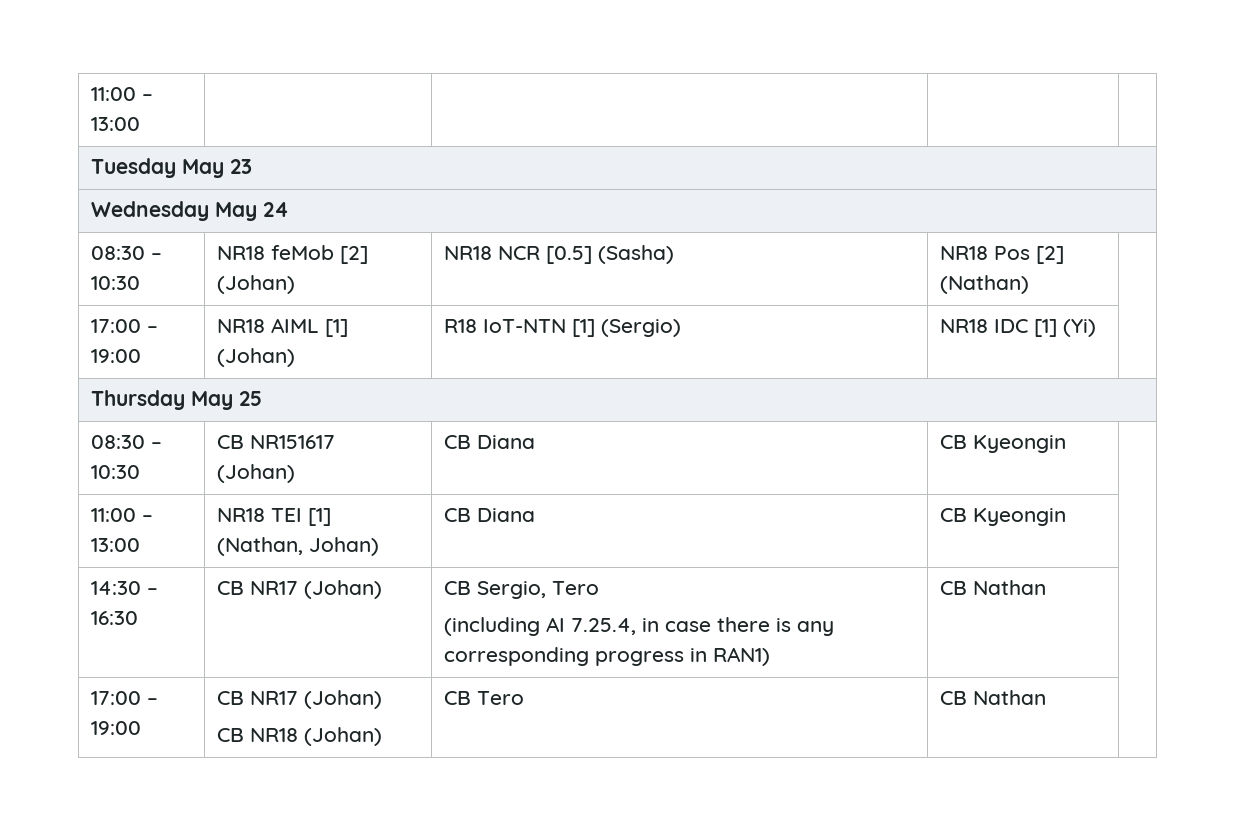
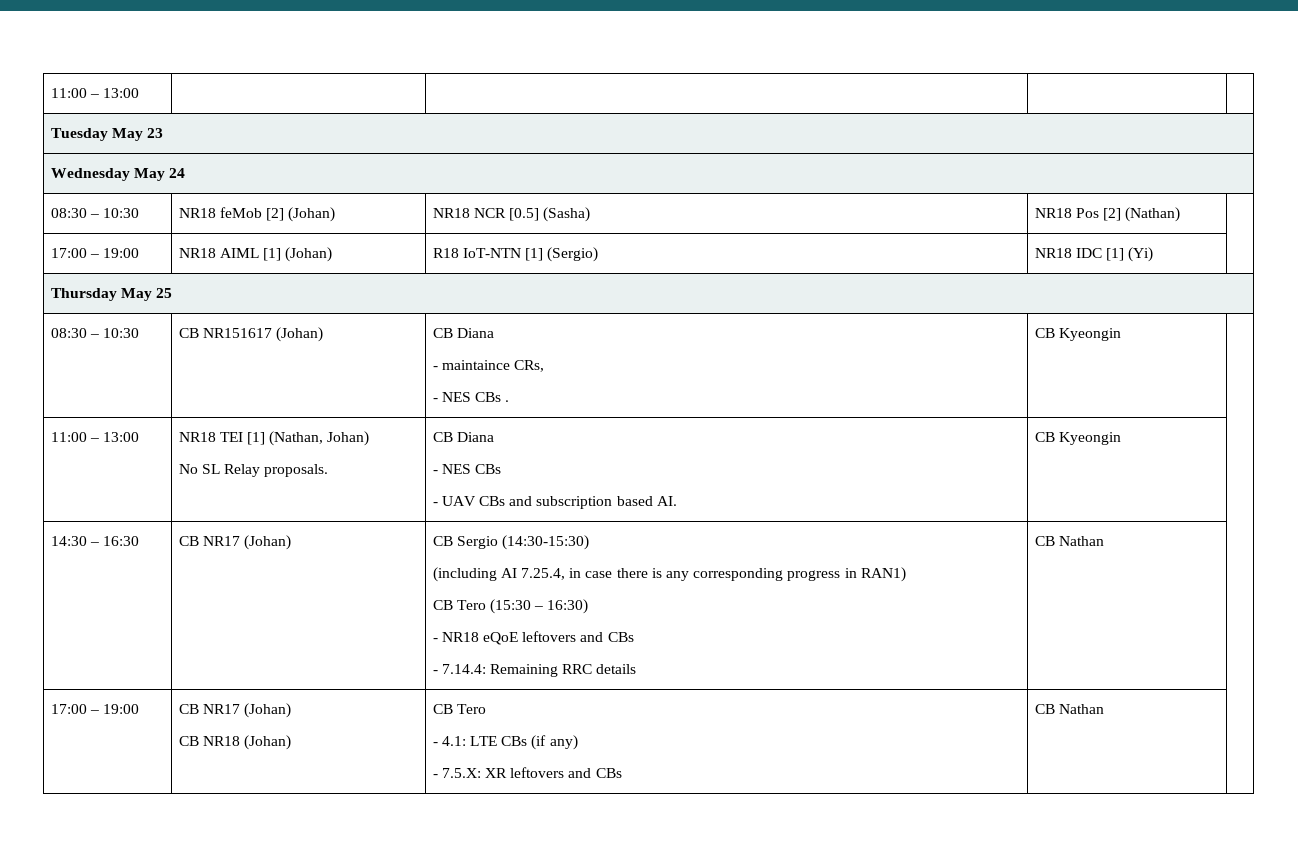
- 08:30 – 10:30 | CB NR151617 (Johan) | CB Diana | CB Kyeongin |
+ 08:30 – 10:30 | CB NR151617 (Johan) | CB Diana
+ - maintaince CRs,
+ - NES CBs . | CB Kyeongin |
- 11:00 – 13:00 | NR18 TEI [1] (Nathan, Johan) | CB Diana | CB Kyeongin |
+ 11:00 – 13:00 | NR18 TEI [1] (Nathan, Johan)
+ No SL Relay proposals. | CB Diana
+ - NES CBs
+ - UAV CBs and subscription based AI. | CB Kyeongin |
- 14:30 – 16:30 | CB NR17 (Johan) | CB Sergio, Tero
- (including AI 7.25.4, in case there is any corresponding progress in RAN1) | CB Nathan |
+ 14:30 – 16:30 | CB NR17 (Johan) | CB Sergio (14:30-15:30)
+ (including AI 7.25.4, in case there is any corresponding progress in RAN1)
+ CB Tero (15:30 – 16:30)
+ - NR18 eQoE leftovers and CBs
+ - 7.14.4: Remaining RRC details | CB Nathan |
  17:00 – 19:00 | CB NR17 (Johan)
- CB NR18 (Johan) | CB Tero | CB Nathan |
+ CB NR18 (Johan) | CB Tero
+ - 4.1: LTE CBs (if any)
+ - 7.5.X: XR leftovers and CBs | CB Nathan |

